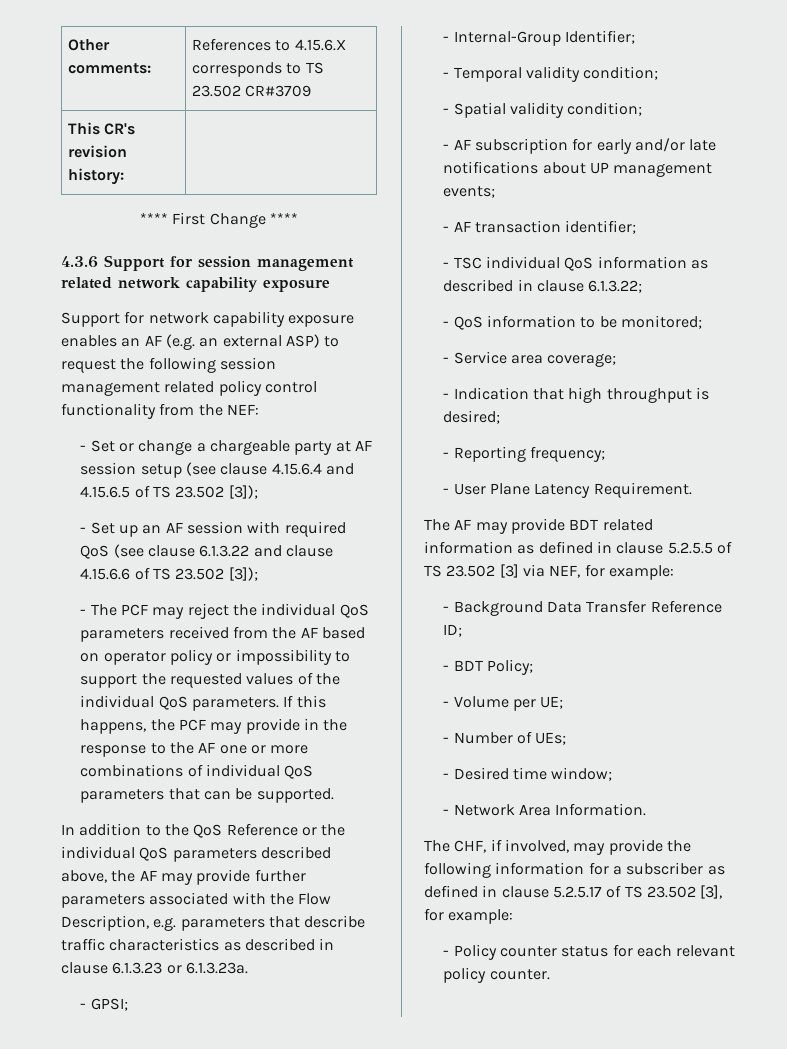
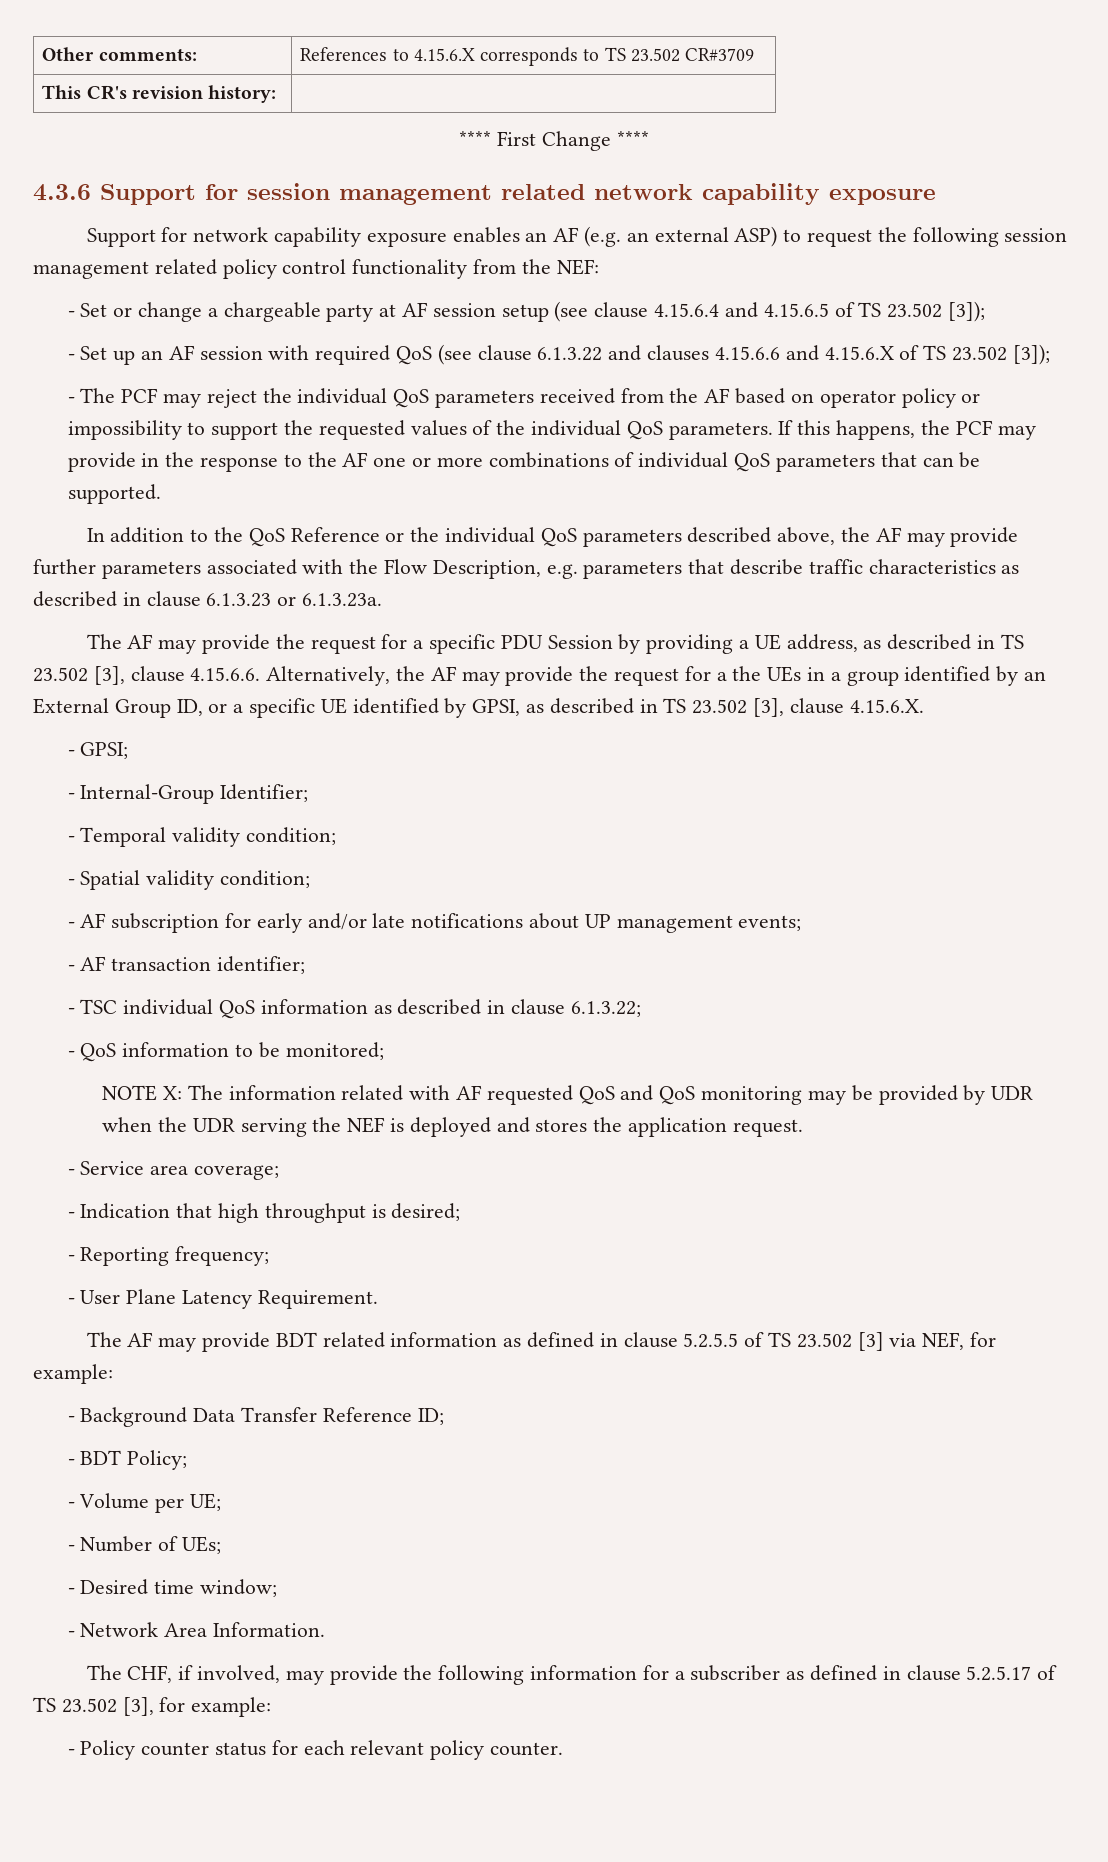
- - Set up an AF session with required QoS (see clause 6.1.3.22 and clause 4.15.6.6 of TS 23.502 [3]);
+ - Set up an AF session with required QoS (see clause 6.1.3.22 and clauses 4.15.6.6 and 4.15.6.X of TS 23.502 [3]);
+ The AF may provide the request for a specific PDU Session by providing a UE address, as described in TS 23.502 [3], clause 4.15.6.6. Alternatively, the AF may provide the request for a the UEs in a group identified by an External Group ID, or a specific UE identified by GPSI, as described in TS 23.502 [3], clause 4.15.6.X.
+ NOTE X: The information related with AF requested QoS and QoS monitoring may be provided by UDR when the UDR serving the NEF is deployed and stores the application request.

